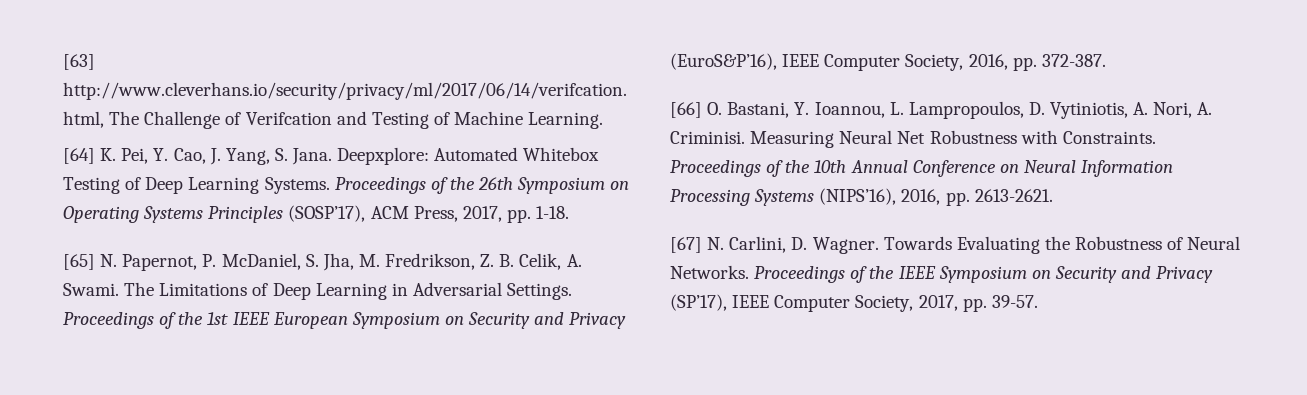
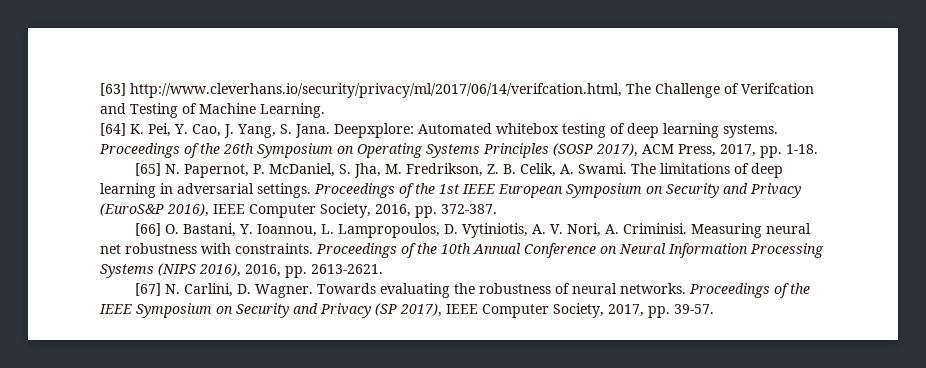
- Deepxplore: Automated Whitebox Testing of Deep Learning Systems.
+ Deepxplore: Automated whitebox testing of deep learning systems.
- Proceedings of the 26th Symposium on Operating Systems Principles (SOSP’17), ACM Press, 2017, pp. 1-18.
+ Proceedings of the 26th Symposium on Operating Systems Principles (SOSP 2017), ACM Press, 2017, pp. 1-18.
- The Limitations of Deep Learning in Adversarial Settings.
+ The limitations of deep learning in adversarial settings.
- Proceedings of the 1st IEEE European Symposium on Security and Privacy (EuroS&P’16), IEEE Computer Society, 2016, pp. 372-387.
+ Proceedings of the 1st IEEE European Symposium on Security and Privacy (EuroS&P 2016), IEEE Computer Society, 2016, pp. 372-387.
- [66] O. Bastani, Y. Ioannou, L. Lampropoulos, D. Vytiniotis, A. Nori, A. Criminisi.
+ [66] O. Bastani, Y. Ioannou, L. Lampropoulos, D. Vytiniotis, A. V. Nori, A. Criminisi.
- Measuring Neural Net Robustness with Constraints.
+ Measuring neural net robustness with constraints.
- Proceedings of the 10th Annual Conference on Neural Information Processing Systems (NIPS’16), 2016, pp. 2613-2621.
+ Proceedings of the 10th Annual Conference on Neural Information Processing Systems (NIPS 2016), 2016, pp. 2613-2621.
- Towards Evaluating the Robustness of Neural Networks.
+ Towards evaluating the robustness of neural networks.
- Proceedings of the IEEE Symposium on Security and Privacy (SP’17), IEEE Computer Society, 2017, pp. 39-57.
+ Proceedings of the IEEE Symposium on Security and Privacy (SP 2017), IEEE Computer Society, 2017, pp. 39-57.

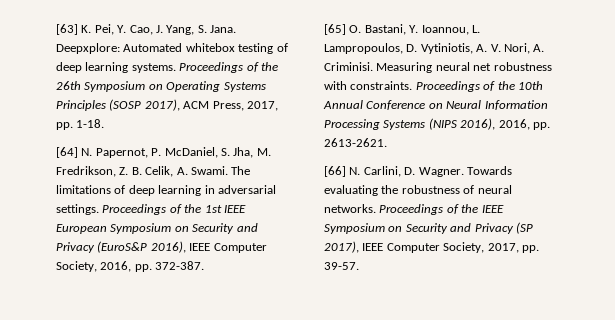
- [63] http://www.cleverhans.io/security/privacy/ml/2017/06/14/verifcation.html, The Challenge of Verifcation and Testing of Machine Learning.
- [64] K. Pei, Y. Cao, J. Yang, S. Jana.
+ [63] K. Pei, Y. Cao, J. Yang, S. Jana.
- [65] N. Papernot, P. McDaniel, S. Jha, M. Fredrikson, Z. B. Celik, A. Swami.
+ [64] N. Papernot, P. McDaniel, S. Jha, M. Fredrikson, Z. B. Celik, A. Swami.
- [66] O. Bastani, Y. Ioannou, L. Lampropoulos, D. Vytiniotis, A. V. Nori, A. Criminisi.
+ [65] O. Bastani, Y. Ioannou, L. Lampropoulos, D. Vytiniotis, A. V. Nori, A. Criminisi.
- [67] N. Carlini, D. Wagner.
+ [66] N. Carlini, D. Wagner.

